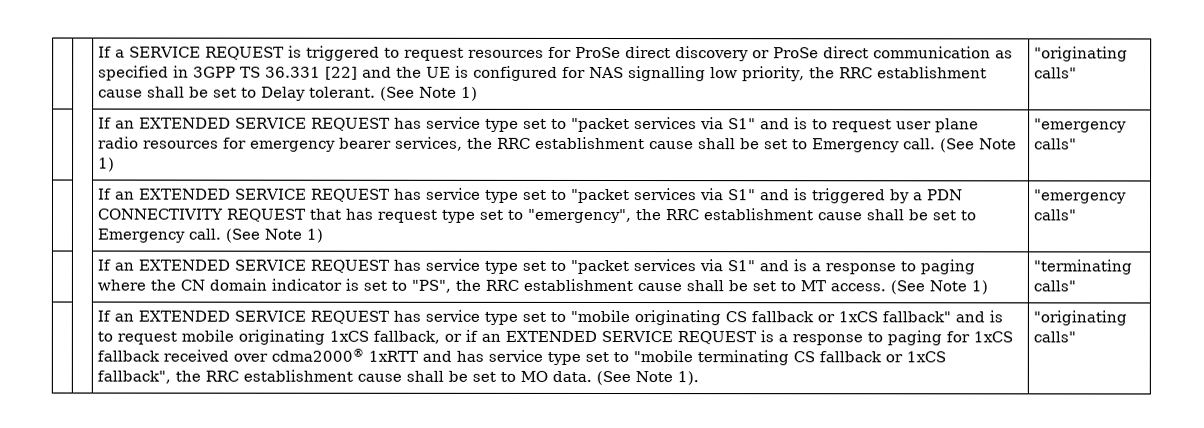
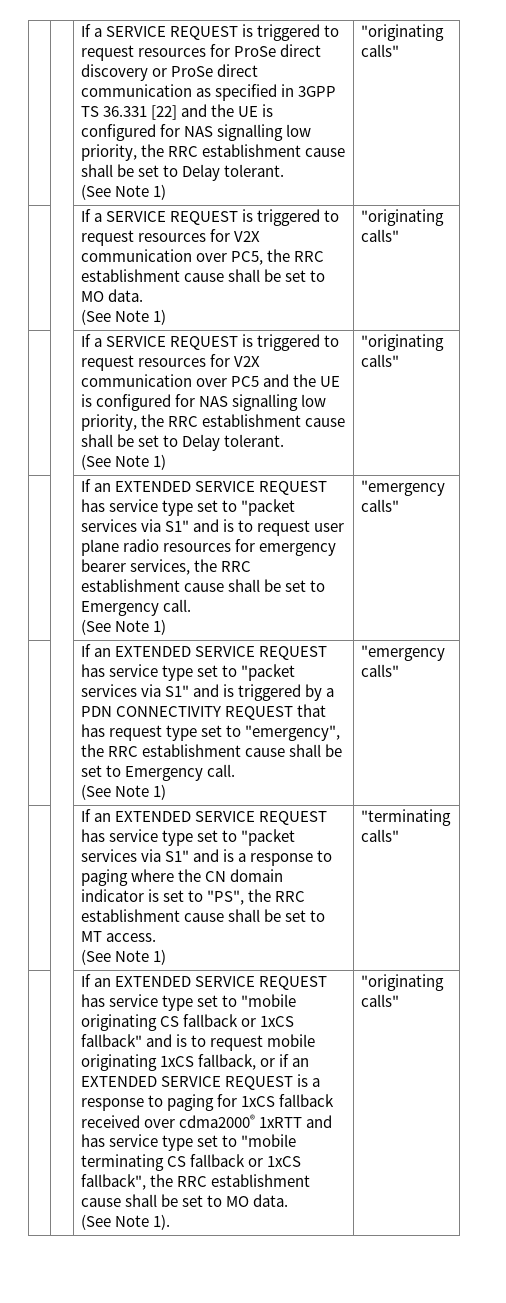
- If a SERVICE REQUEST is triggered to request resources for ProSe direct discovery or ProSe direct communication as specified in 3GPP TS 36.331 [22] and the UE is configured for NAS signalling low priority, the RRC establishment cause shall be set to Delay tolerant. (See Note 1) | "originating calls"
+ If a SERVICE REQUEST is triggered to request resources for ProSe direct discovery or ProSe direct communication as specified in 3GPP TS 36.331 [22] and the UE is configured for NAS signalling low priority, the RRC establishment cause shall be set to Delay tolerant.
+ (See Note 1) | "originating calls"
+ | | If a SERVICE REQUEST is triggered to request resources for V2X communication over PC5, the RRC establishment cause shall be set to MO data.
+ (See Note 1) | "originating calls"
+ | | If a SERVICE REQUEST is triggered to request resources for V2X communication over PC5 and the UE is configured for NAS signalling low priority, the RRC establishment cause shall be set to Delay tolerant.
+ (See Note 1) | "originating calls"
- If an EXTENDED SERVICE REQUEST has service type set to "packet services via S1" and is to request user plane radio resources for emergency bearer services, the RRC establishment cause shall be set to Emergency call. (See Note 1)
+ If an EXTENDED SERVICE REQUEST has service type set to "packet services via S1" and is to request user plane radio resources for emergency bearer services, the RRC establishment cause shall be set to Emergency call.
+ (See Note 1)
- If an EXTENDED SERVICE REQUEST has service type set to "packet services via S1" and is triggered by a PDN CONNECTIVITY REQUEST that has request type set to "emergency", the RRC establishment cause shall be set to Emergency call. (See Note 1)
+ If an EXTENDED SERVICE REQUEST has service type set to "packet services via S1" and is triggered by a PDN CONNECTIVITY REQUEST that has request type set to "emergency", the RRC establishment cause shall be set to Emergency call.
+ (See Note 1)
- If an EXTENDED SERVICE REQUEST has service type set to "packet services via S1" and is a response to paging where the CN domain indicator is set to "PS", the RRC establishment cause shall be set to MT access. (See Note 1)
+ If an EXTENDED SERVICE REQUEST has service type set to "packet services via S1" and is a response to paging where the CN domain indicator is set to "PS", the RRC establishment cause shall be set to MT access.
+ (See Note 1)
- If an EXTENDED SERVICE REQUEST has service type set to "mobile originating CS fallback or 1xCS fallback" and is to request mobile originating 1xCS fallback, or if an EXTENDED SERVICE REQUEST is a response to paging for 1xCS fallback received over cdma2000® 1xRTT and has service type set to "mobile terminating CS fallback or 1xCS fallback", the RRC establishment cause shall be set to MO data. (See Note 1).
+ If an EXTENDED SERVICE REQUEST has service type set to "mobile originating CS fallback or 1xCS fallback" and is to request mobile originating 1xCS fallback, or if an EXTENDED SERVICE REQUEST is a response to paging for 1xCS fallback received over cdma2000® 1xRTT and has service type set to "mobile terminating CS fallback or 1xCS fallback", the RRC establishment cause shall be set to MO data.
+ (See Note 1).

